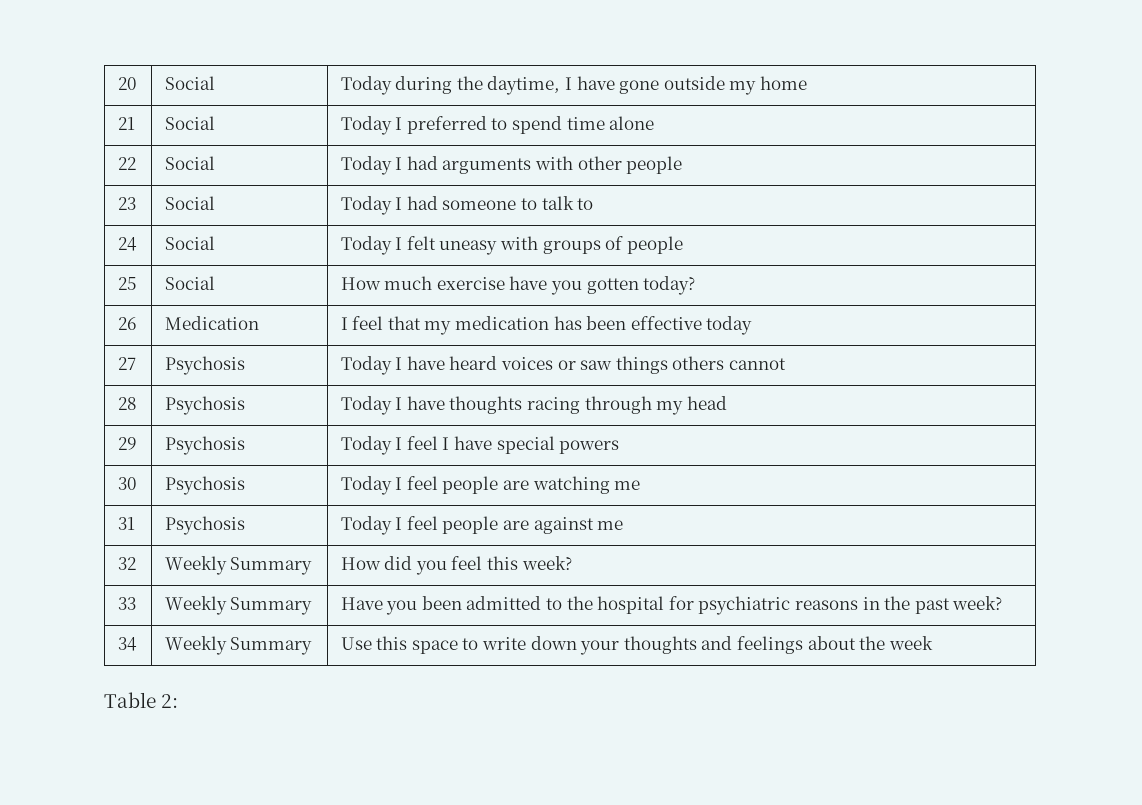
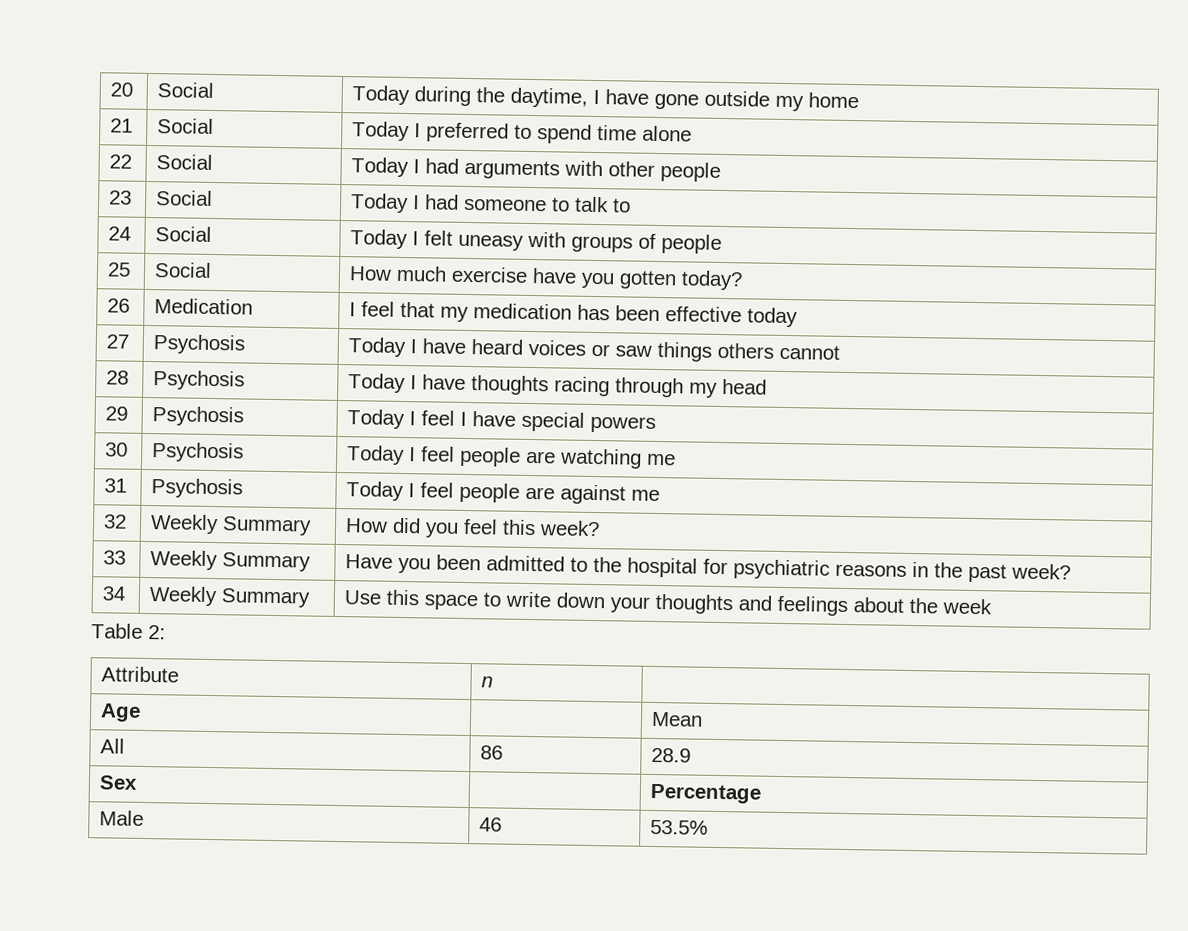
+ Attribute | n |
+ Age | | Mean
+ All | 86 | 28.9
+ Sex | | Percentage
+ Male | 46 | 53.5%

